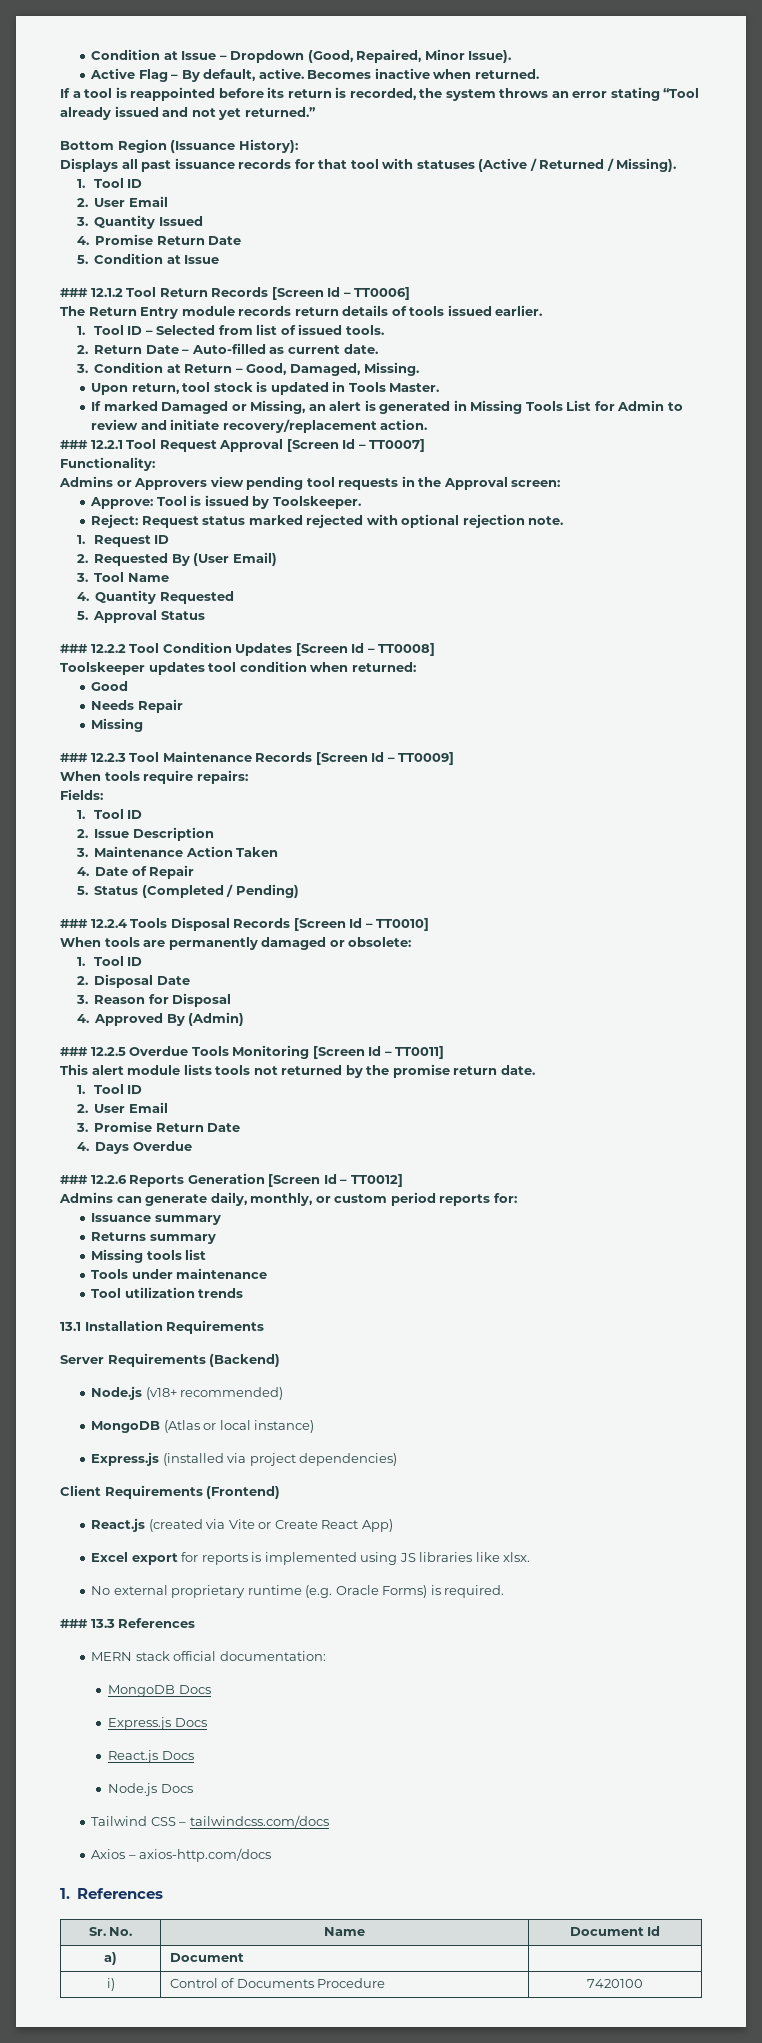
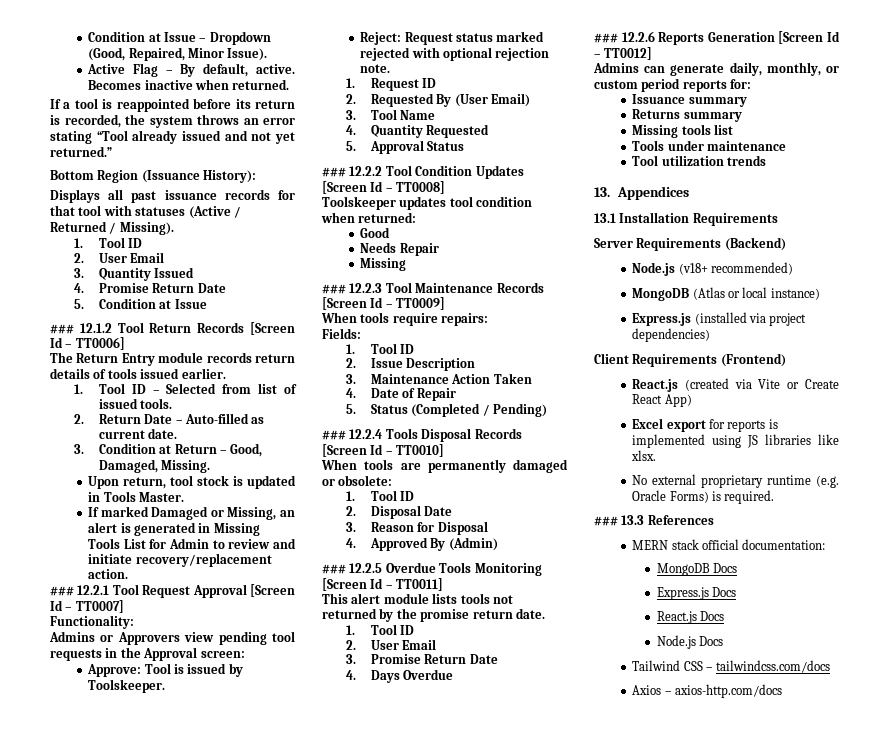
+ 13. Appendices
- 1. References
- Sr. No. | Name | Document Id
- a) | Document |
- i) | Control of Documents Procedure | 7420100

